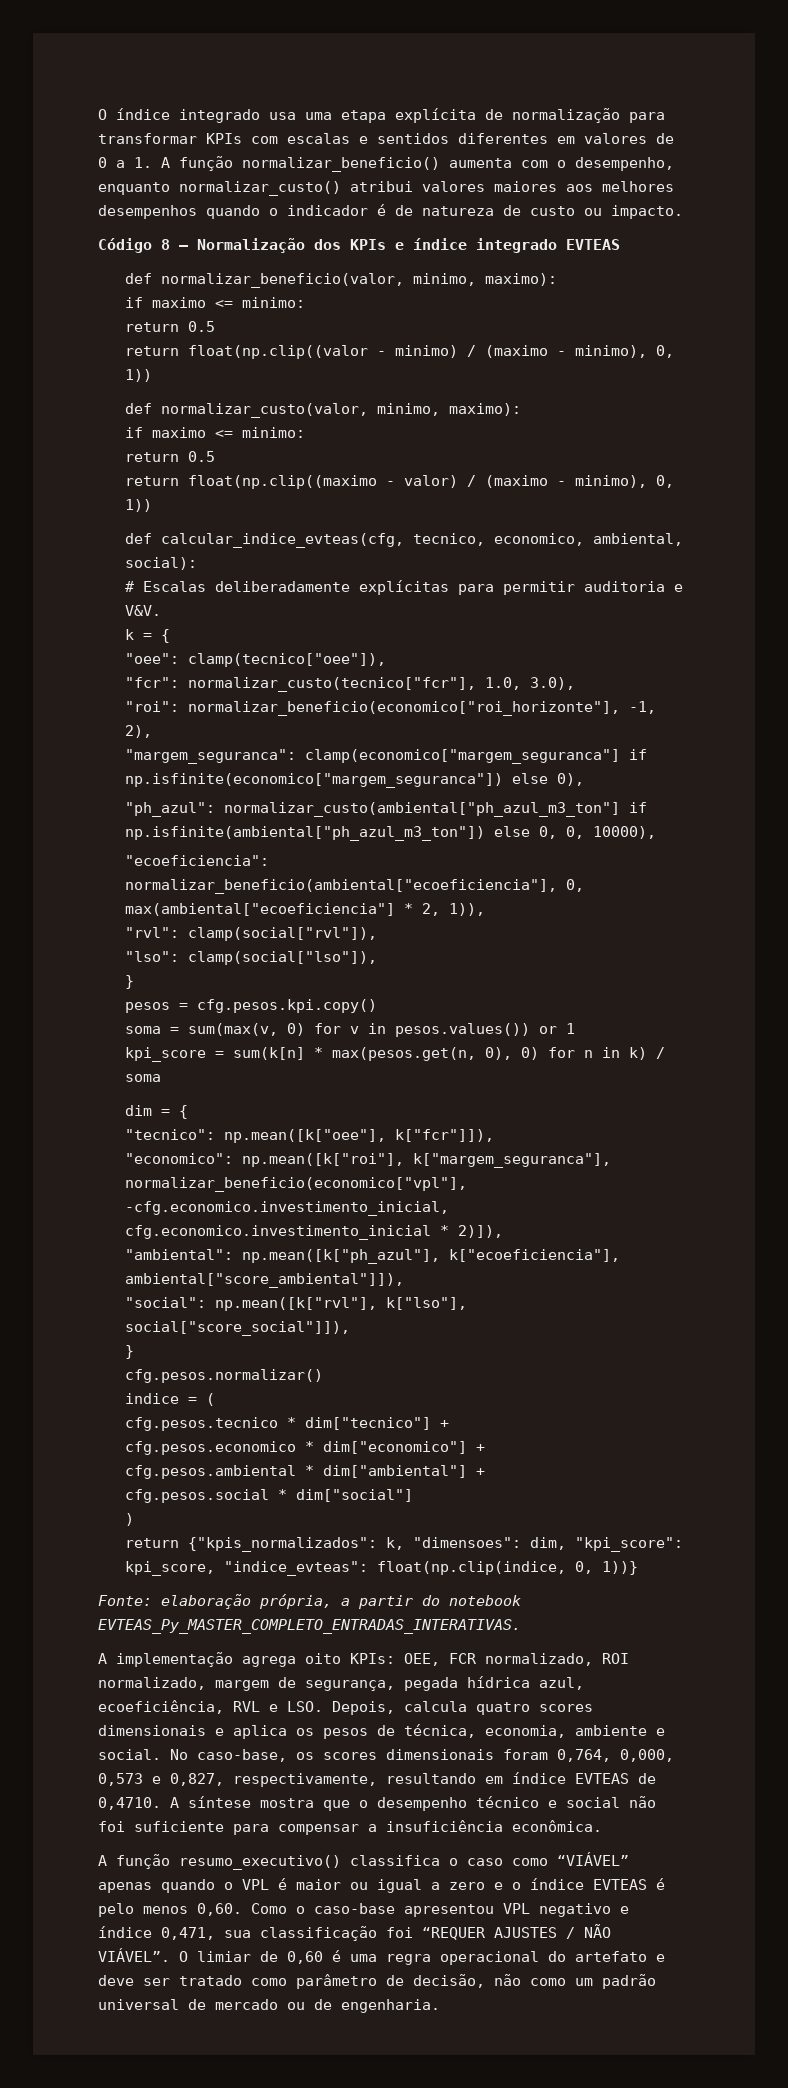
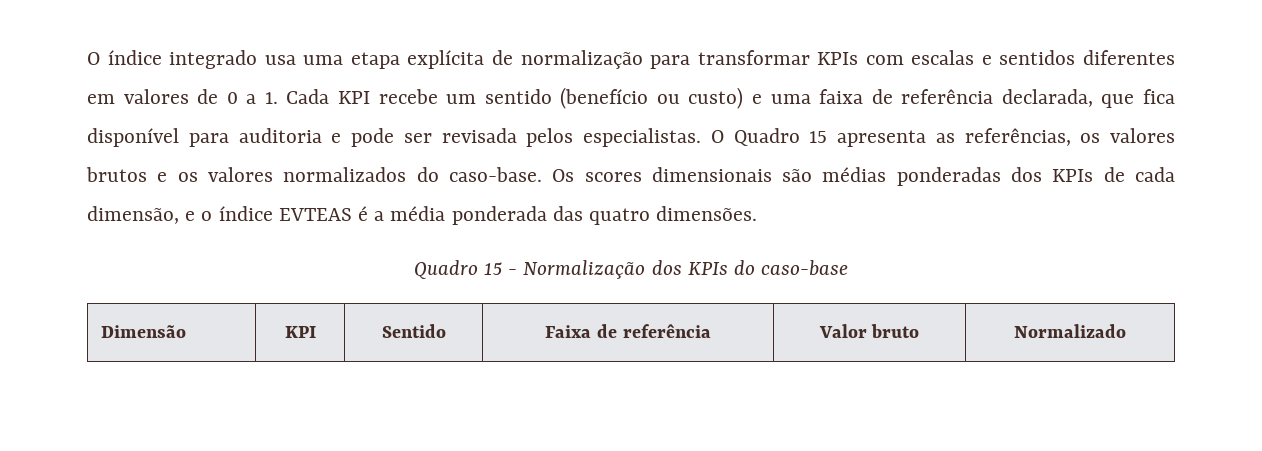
- O índice integrado usa uma etapa explícita de normalização para transformar KPIs com escalas e sentidos diferentes em valores de 0 a 1. A função normalizar_beneficio() aumenta com o desempenho, enquanto normalizar_custo() atribui valores maiores aos melhores desempenhos quando o indicador é de natureza de custo ou impacto.
- Código 8 – Normalização dos KPIs e índice integrado EVTEAS
- def normalizar_beneficio(valor, minimo, maximo):
- if maximo <= minimo:
- return 0.5
- return float(np.clip((valor - minimo) / (maximo - minimo), 0, 1))
- def normalizar_custo(valor, minimo, maximo):
- if maximo <= minimo:
- return 0.5
- return float(np.clip((maximo - valor) / (maximo - minimo), 0, 1))
- def calcular_indice_evteas(cfg, tecnico, economico, ambiental, social):
- # Escalas deliberadamente explícitas para permitir auditoria e V&V.
- k = {
- "oee": clamp(tecnico["oee"]),
- "fcr": normalizar_custo(tecnico["fcr"], 1.0, 3.0),
- "roi": normalizar_beneficio(economico["roi_horizonte"], -1, 2),
- "margem_seguranca": clamp(economico["margem_seguranca"] if np.isfinite(economico["margem_seguranca"]) else 0),
- "ph_azul": normalizar_custo(ambiental["ph_azul_m3_ton"] if np.isfinite(ambiental["ph_azul_m3_ton"]) else 0, 0, 10000),
- "ecoeficiencia": normalizar_beneficio(ambiental["ecoeficiencia"], 0, max(ambiental["ecoeficiencia"] * 2, 1)),
- "rvl": clamp(social["rvl"]),
- "lso": clamp(social["lso"]),
- }
- pesos = cfg.pesos.kpi.copy()
- soma = sum(max(v, 0) for v in pesos.values()) or 1
- kpi_score = sum(k[n] * max(pesos.get(n, 0), 0) for n in k) / soma
- dim = {
- "tecnico": np.mean([k["oee"], k["fcr"]]),
- "economico": np.mean([k["roi"], k["margem_seguranca"], normalizar_beneficio(economico["vpl"], -cfg.economico.investimento_inicial, cfg.economico.investimento_inicial * 2)]),
- "ambiental": np.mean([k["ph_azul"], k["ecoeficiencia"], ambiental["score_ambiental"]]),
- "social": np.mean([k["rvl"], k["lso"], social["score_social"]]),
- }
- cfg.pesos.normalizar()
- indice = (
- cfg.pesos.tecnico * dim["tecnico"] +
- cfg.pesos.economico * dim["economico"] +
- cfg.pesos.ambiental * dim["ambiental"] +
- cfg.pesos.social * dim["social"]
- )
- return {"kpis_normalizados": k, "dimensoes": dim, "kpi_score": kpi_score, "indice_evteas": float(np.clip(indice, 0, 1))}
- Fonte: elaboração própria, a partir do notebook EVTEAS_Py_MASTER_COMPLETO_ENTRADAS_INTERATIVAS.
- A implementação agrega oito KPIs: OEE, FCR normalizado, ROI normalizado, margem de segurança, pegada hídrica azul, ecoeficiência, RVL e LSO. Depois, calcula quatro scores dimensionais e aplica os pesos de técnica, economia, ambiente e social. No caso-base, os scores dimensionais foram 0,764, 0,000, 0,573 e 0,827, respectivamente, resultando em índice EVTEAS de 0,4710. A síntese mostra que o desempenho técnico e social não foi suficiente para compensar a insuficiência econômica.
- A função resumo_executivo() classifica o caso como “VIÁVEL” apenas quando o VPL é maior ou igual a zero e o índice EVTEAS é pelo menos 0,60. Como o caso-base apresentou VPL negativo e índice 0,471, sua classificação foi “REQUER AJUSTES / NÃO VIÁVEL”. O limiar de 0,60 é uma regra operacional do artefato e deve ser tratado como parâmetro de decisão, não como um padrão universal de mercado ou de engenharia.
+ O índice integrado usa uma etapa explícita de normalização para transformar KPIs com escalas e sentidos diferentes em valores de 0 a 1. Cada KPI recebe um sentido (benefício ou custo) e uma faixa de referência declarada, que fica disponível para auditoria e pode ser revisada pelos especialistas. O Quadro 15 apresenta as referências, os valores brutos e os valores normalizados do caso-base. Os scores dimensionais são médias ponderadas dos KPIs de cada dimensão, e o índice EVTEAS é a média ponderada das quatro dimensões.
+ Quadro 15 - Normalização dos KPIs do caso-base
+ Dimensão | KPI | Sentido | Faixa de referência | Valor bruto | Normalizado

